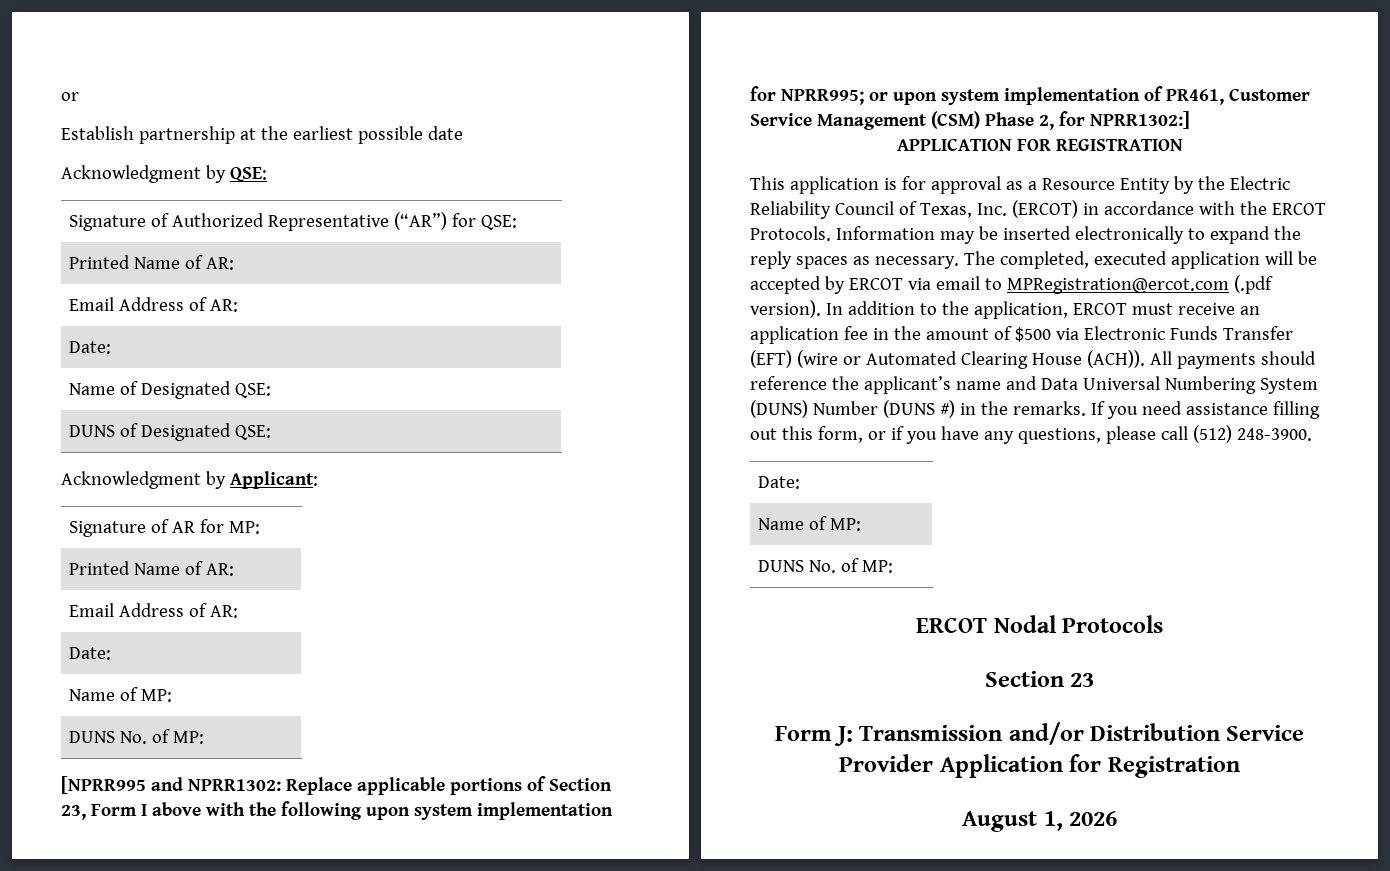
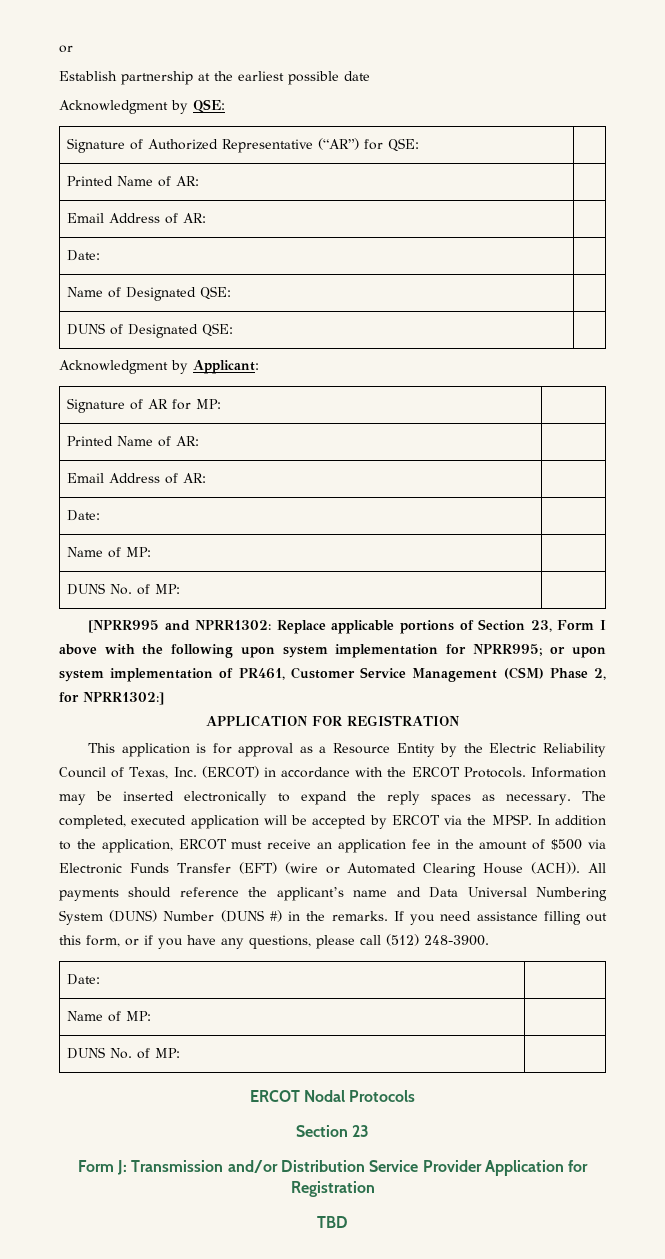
- The completed, executed application will be accepted by ERCOT via email to MPRegistration@ercot.com (.pdf version).
+ The completed, executed application will be accepted by ERCOT via the MPSP.
- August 1, 2026
+ TBD

